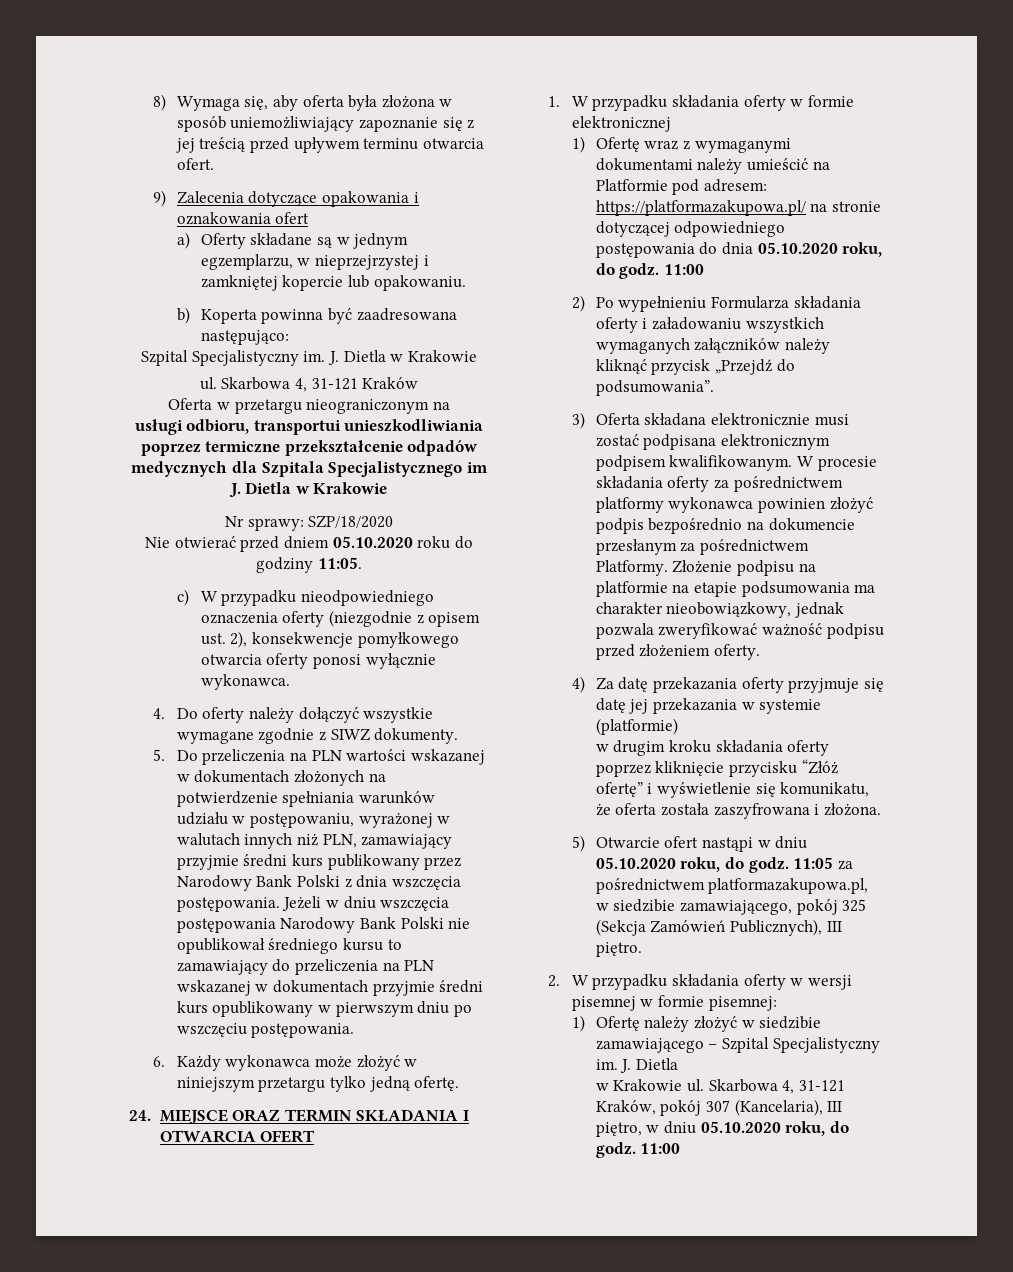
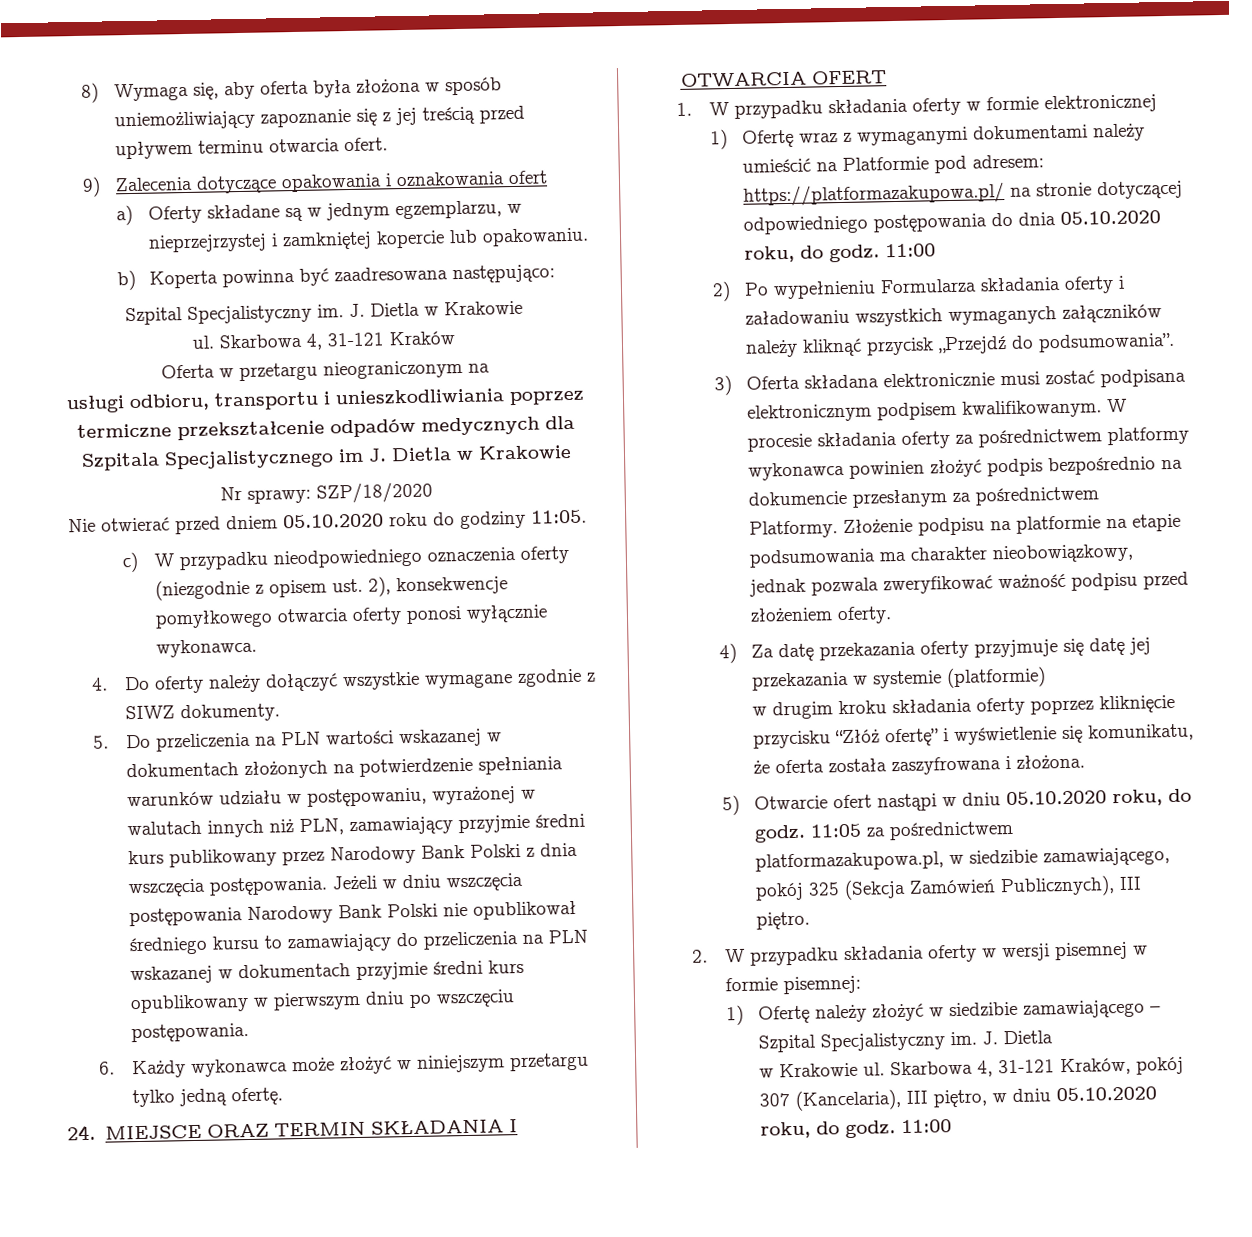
- usługi odbioru, transportui unieszkodliwiania poprzez termiczne przekształcenie odpadów medycznych dla Szpitala Specjalistycznego im J. Dietla w Krakowie
+ usługi odbioru, transportu i unieszkodliwiania poprzez termiczne przekształcenie odpadów medycznych dla Szpitala Specjalistycznego im J. Dietla w Krakowie

